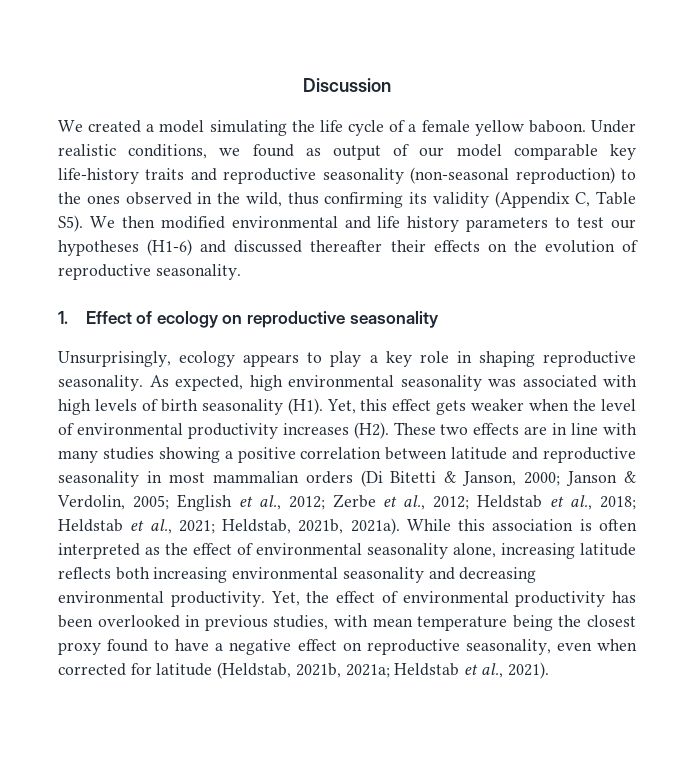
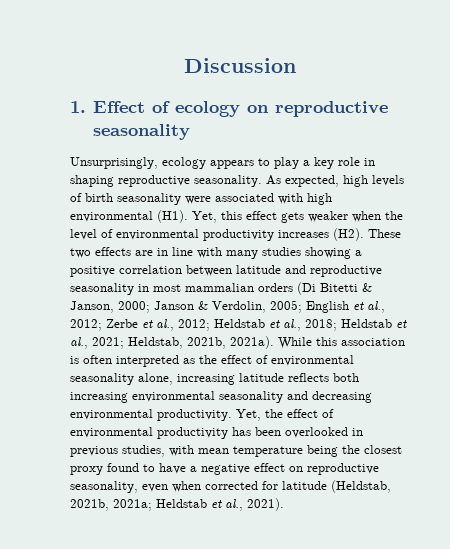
- We created a model simulating the life cycle of a female yellow baboon. Under realistic conditions, we found as output of our model comparable key life-history traits and reproductive seasonality (non-seasonal reproduction) to the ones observed in the wild, thus confirming its validity (Appendix C, Table S5). We then modified environmental and life history parameters to test our hypotheses (H1-6) and discussed thereafter their effects on the evolution of reproductive seasonality.
- As expected, high environmental seasonality was associated with high levels of birth seasonality (H1). Yet, this effect gets weaker when the level of environmental productivity increases (H2). These two effects are in line with many studies showing a positive correlation between latitude and reproductive seasonality in most mammalian orders (Di Bitetti & Janson, 2000;
+ As expected, high levels of birth seasonality were associated with high environmental (H1). Yet, this effect gets weaker when the level of environmental productivity increases (H2). These two effects are in line with many studies showing a positive correlation between latitude and reproductive seasonality in most mammalian orders (Di Bitetti & Janson, 2000;

